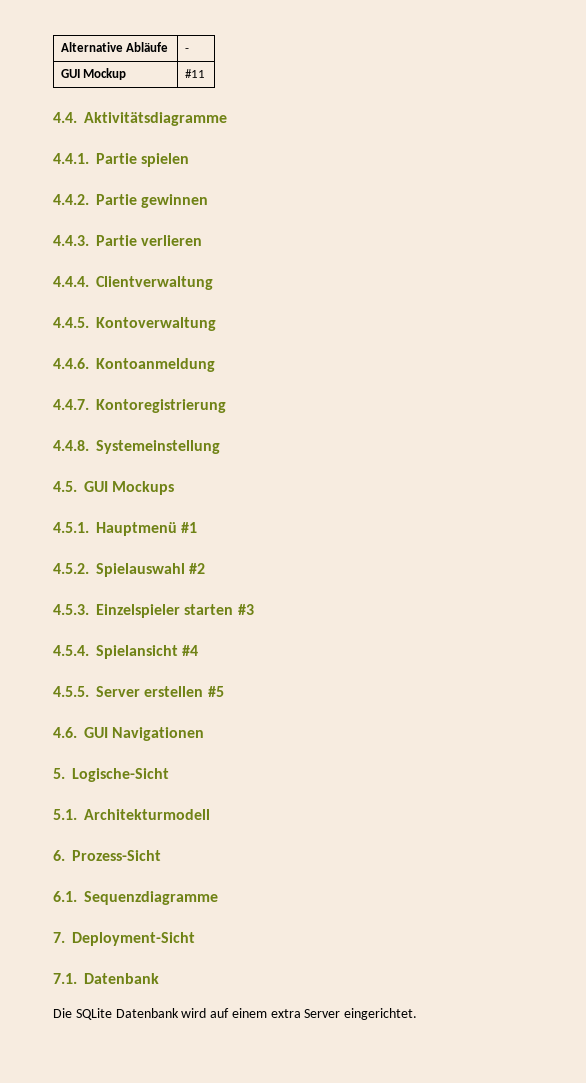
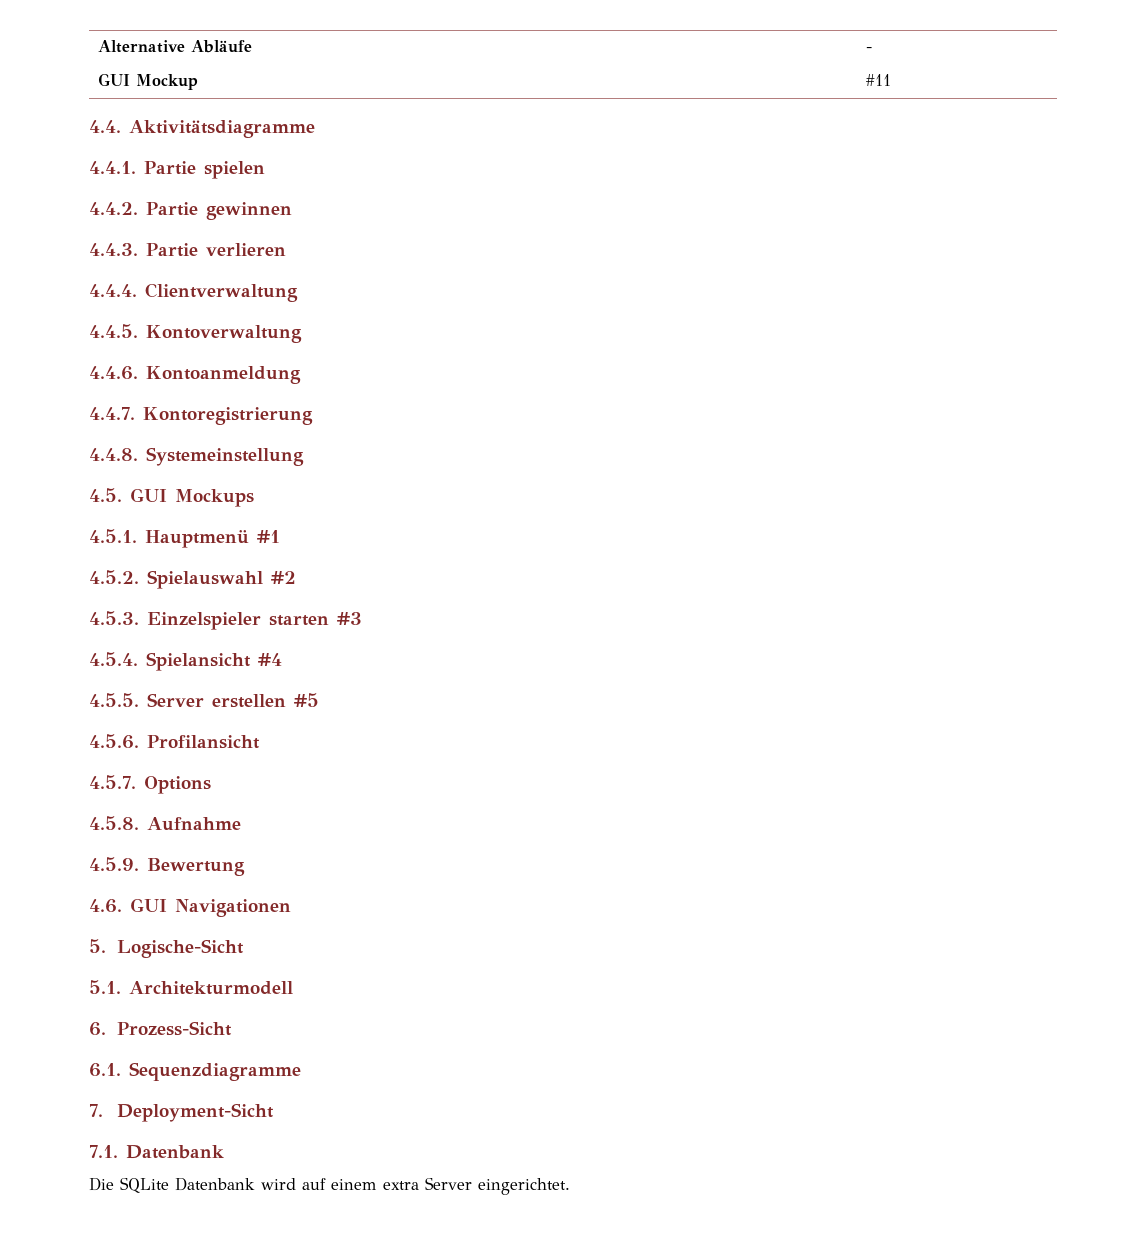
+ 4.5.6. Profilansicht
+ 4.5.7. Options
+ 4.5.8. Aufnahme
+ 4.5.9. Bewertung

